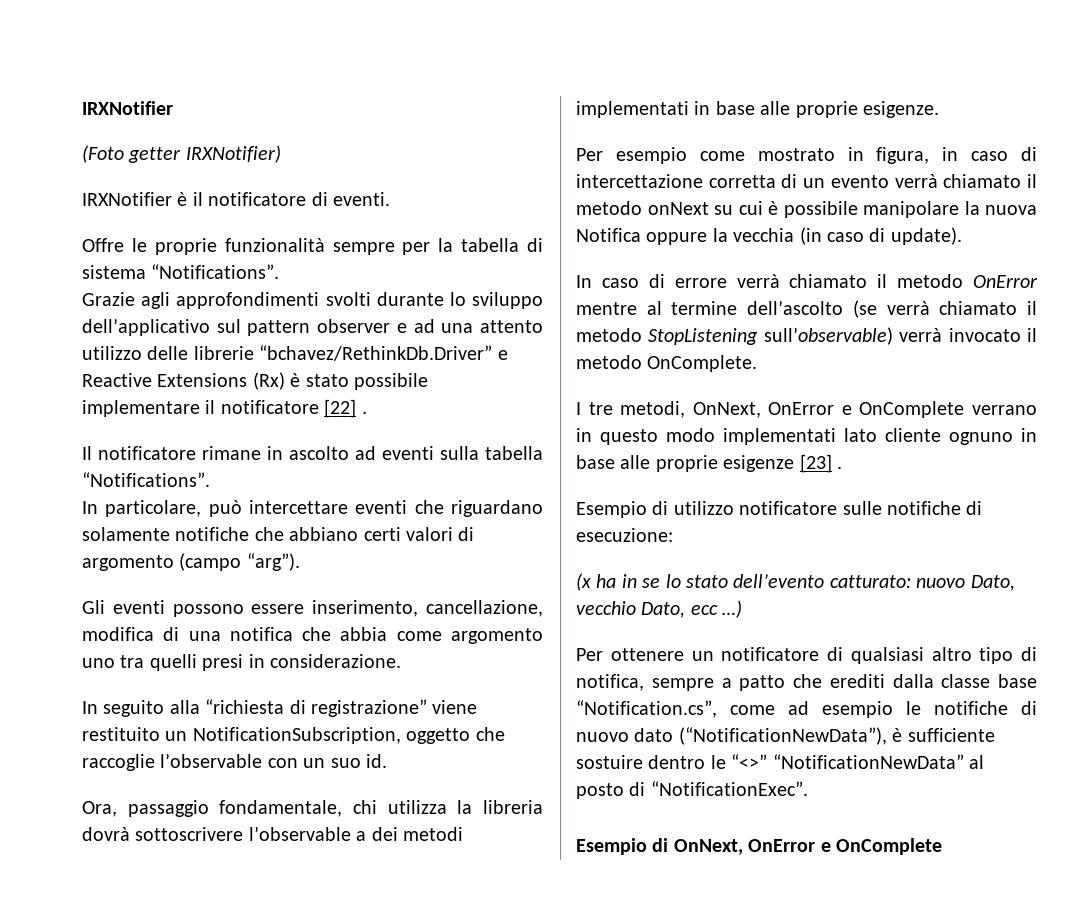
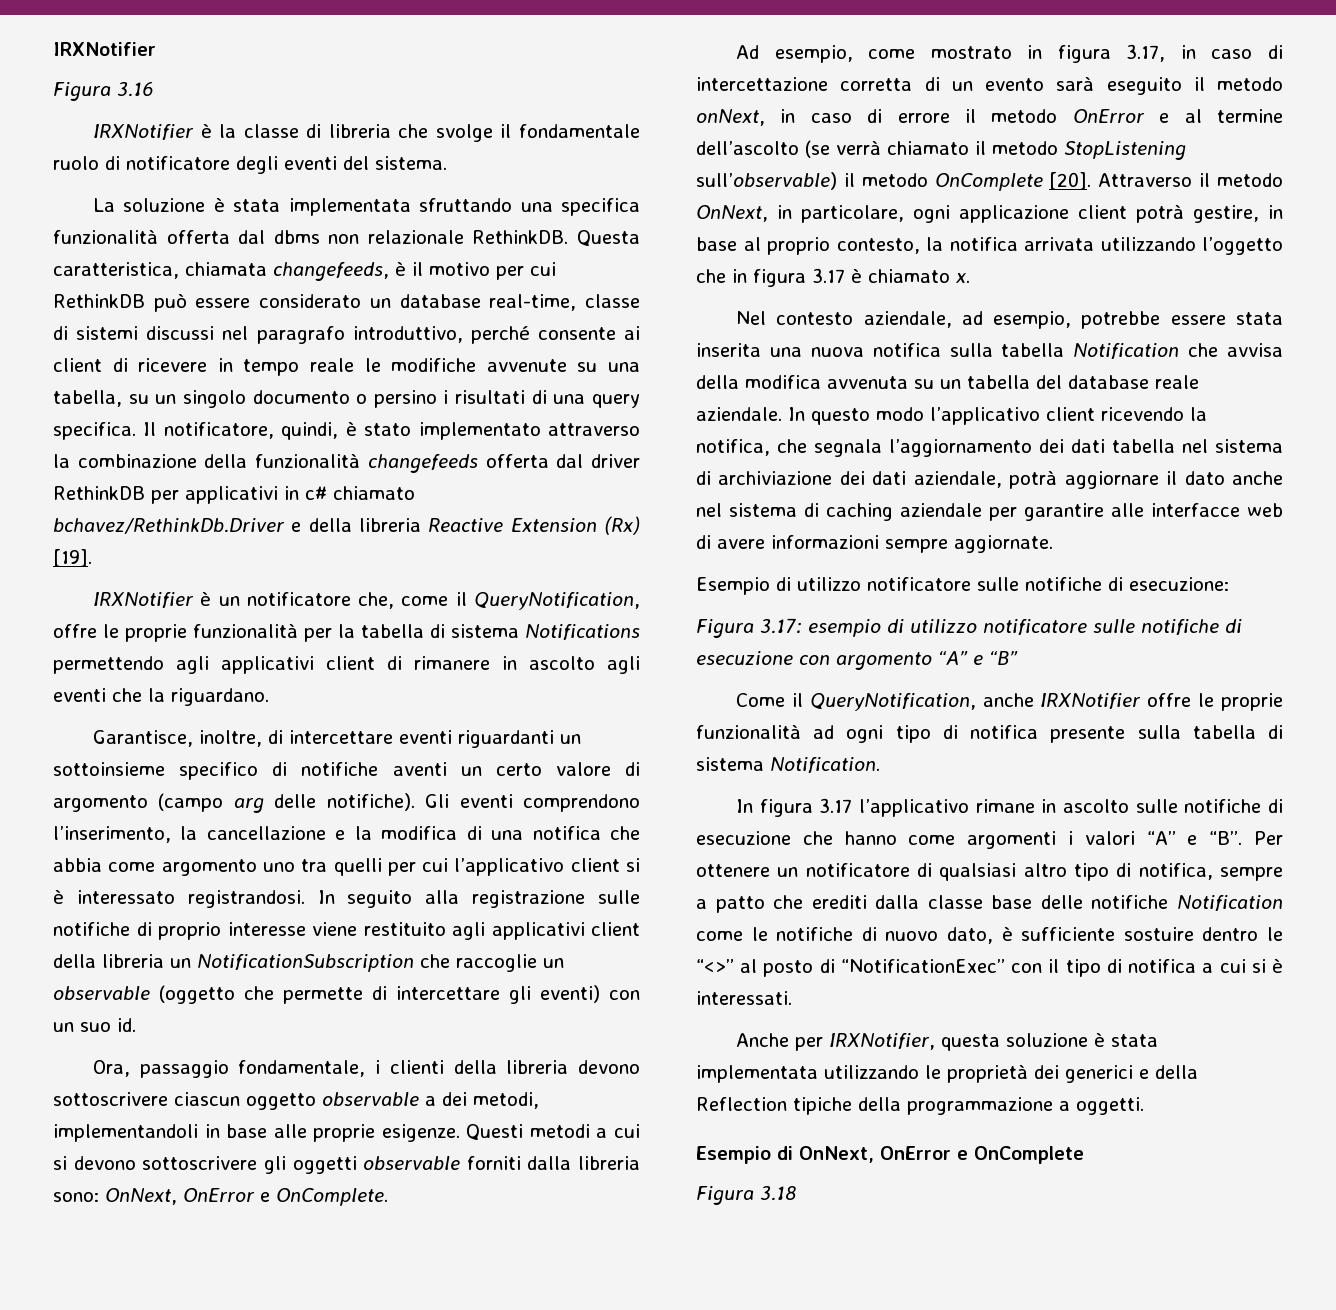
- (Foto getter IRXNotifier)
- IRXNotifier è il notificatore di eventi.
- Offre le proprie funzionalità sempre per la tabella di sistema “Notifications”.
- Grazie agli approfondimenti svolti durante lo sviluppo dell’applicativo sul pattern observer e ad una attento utilizzo delle librerie “bchavez/RethinkDb.Driver” e Reactive Extensions (Rx) è stato possibile implementare il notificatore [22] .
- Il notificatore rimane in ascolto ad eventi sulla tabella “Notifications”.
- In particolare, può intercettare eventi che riguardano solamente notifiche che abbiano certi valori di argomento (campo “arg”).
- Gli eventi possono essere inserimento, cancellazione, modifica di una notifica che abbia come argomento uno tra quelli presi in considerazione.
- In seguito alla “richiesta di registrazione” viene restituito un NotificationSubscription, oggetto che raccoglie l’observable con un suo id.
+ Figura 3.16
+ IRXNotifier è la classe di libreria che svolge il fondamentale ruolo di notificatore degli eventi del sistema.
+ La soluzione è stata implementata sfruttando una specifica funzionalità offerta dal dbms non relazionale RethinkDB. Questa caratteristica, chiamata changefeeds, è il motivo per cui RethinkDB può essere considerato un database real-time, classe di sistemi discussi nel paragrafo introduttivo, perché consente ai client di ricevere in tempo reale le modifiche avvenute su una tabella, su un singolo documento o persino i risultati di una query specifica. Il notificatore, quindi, è stato implementato attraverso la combinazione della funzionalità changefeeds offerta dal driver RethinkDB per applicativi in c# chiamato bchavez/RethinkDb.Driver e della libreria Reactive Extension (Rx) [19].
+ IRXNotifier è un notificatore che, come il QueryNotification, offre le proprie funzionalità per la tabella di sistema Notifications permettendo agli applicativi client di rimanere in ascolto agli eventi che la riguardano.
+ Garantisce, inoltre, di intercettare eventi riguardanti un sottoinsieme specifico di notifiche aventi un certo valore di argomento (campo arg delle notifiche). Gli eventi comprendono l’inserimento, la cancellazione e la modifica di una notifica che abbia come argomento uno tra quelli per cui l’applicativo client si è interessato registrandosi. In seguito alla registrazione sulle notifiche di proprio interesse viene restituito agli applicativi client della libreria un NotificationSubscription che raccoglie un observable (oggetto che permette di intercettare gli eventi) con un suo id.
- Ora, passaggio fondamentale, chi utilizza la libreria dovrà sottoscrivere l’observable a dei metodi implementati in base alle proprie esigenze.
- Per esempio come mostrato in figura, in caso di intercettazione corretta di un evento verrà chiamato il metodo onNext su cui è possibile manipolare la nuova Notifica oppure la vecchia (in caso di update).
- In caso di errore verrà chiamato il metodo OnError mentre al termine dell’ascolto (se verrà chiamato il metodo StopListening sull’observable) verrà invocato il metodo OnComplete.
- I tre metodi, OnNext, OnError e OnComplete verrano in questo modo implementati lato cliente ognuno in base alle proprie esigenze [23] .
+ Ora, passaggio fondamentale, i clienti della libreria devono sottoscrivere ciascun oggetto observable a dei metodi, implementandoli in base alle proprie esigenze. Questi metodi a cui si devono sottoscrivere gli oggetti observable forniti dalla libreria sono: OnNext, OnError e OnComplete.
+ Ad esempio, come mostrato in figura 3.17, in caso di intercettazione corretta di un evento sarà eseguito il metodo onNext, in caso di errore il metodo OnError e al termine dell’ascolto (se verrà chiamato il metodo StopListening sull’observable) il metodo OnComplete [20]. Attraverso il metodo OnNext, in particolare, ogni applicazione client potrà gestire, in base al proprio contesto, la notifica arrivata utilizzando l’oggetto che in figura 3.17 è chiamato x.
+ Nel contesto aziendale, ad esempio, potrebbe essere stata inserita una nuova notifica sulla tabella Notification che avvisa della modifica avvenuta su un tabella del database reale aziendale. In questo modo l’applicativo client ricevendo la notifica, che segnala l’aggiornamento dei dati tabella nel sistema di archiviazione dei dati aziendale, potrà aggiornare il dato anche nel sistema di caching aziendale per garantire alle interfacce web di avere informazioni sempre aggiornate.
- (x ha in se lo stato dell’evento catturato: nuovo Dato, vecchio Dato, ecc …)
- Per ottenere un notificatore di qualsiasi altro tipo di notifica, sempre a patto che erediti dalla classe base “Notification.cs”, come ad esempio le notifiche di nuovo dato (“NotificationNewData”), è sufficiente sostuire dentro le “<>” “NotificationNewData” al posto di “NotificationExec”.
+ Figura 3.17: esempio di utilizzo notificatore sulle notifiche di esecuzione con argomento “A” e “B”
+ Come il QueryNotification, anche IRXNotifier offre le proprie funzionalità ad ogni tipo di notifica presente sulla tabella di sistema Notification.
+ In figura 3.17 l’applicativo rimane in ascolto sulle notifiche di esecuzione che hanno come argomenti i valori “A” e “B”. Per ottenere un notificatore di qualsiasi altro tipo di notifica, sempre a patto che erediti dalla classe base delle notifiche Notification come le notifiche di nuovo dato, è sufficiente sostuire dentro le “<>” al posto di “NotificationExec” con il tipo di notifica a cui si è interessati.
+ Anche per IRXNotifier, questa soluzione è stata implementata utilizzando le proprietà dei generici e della Reflection tipiche della programmazione a oggetti.
+ Figura 3.18

